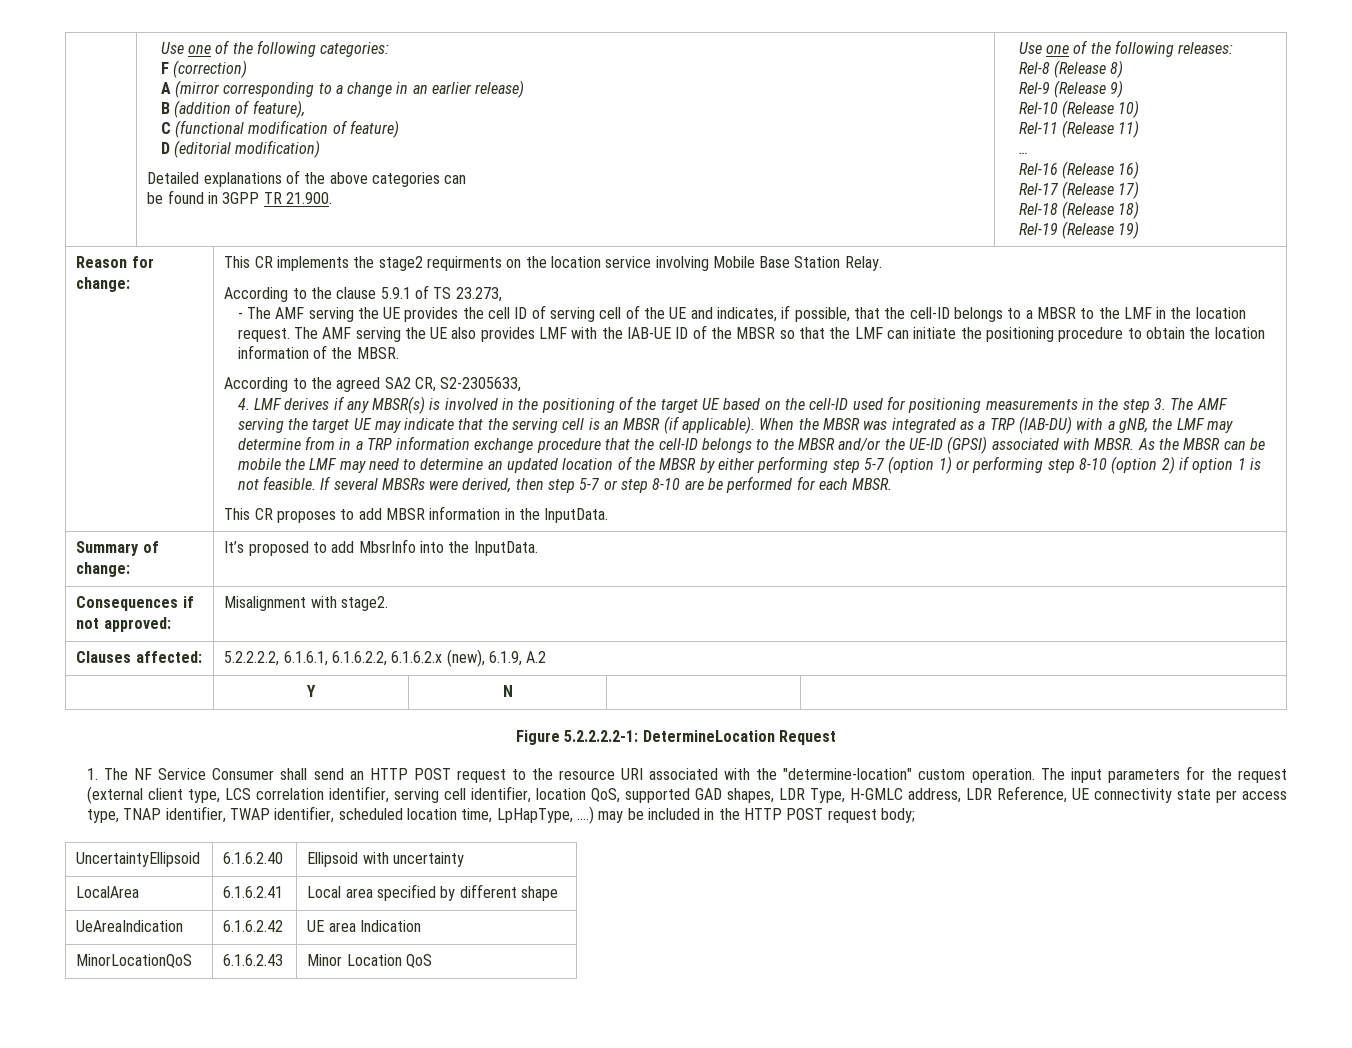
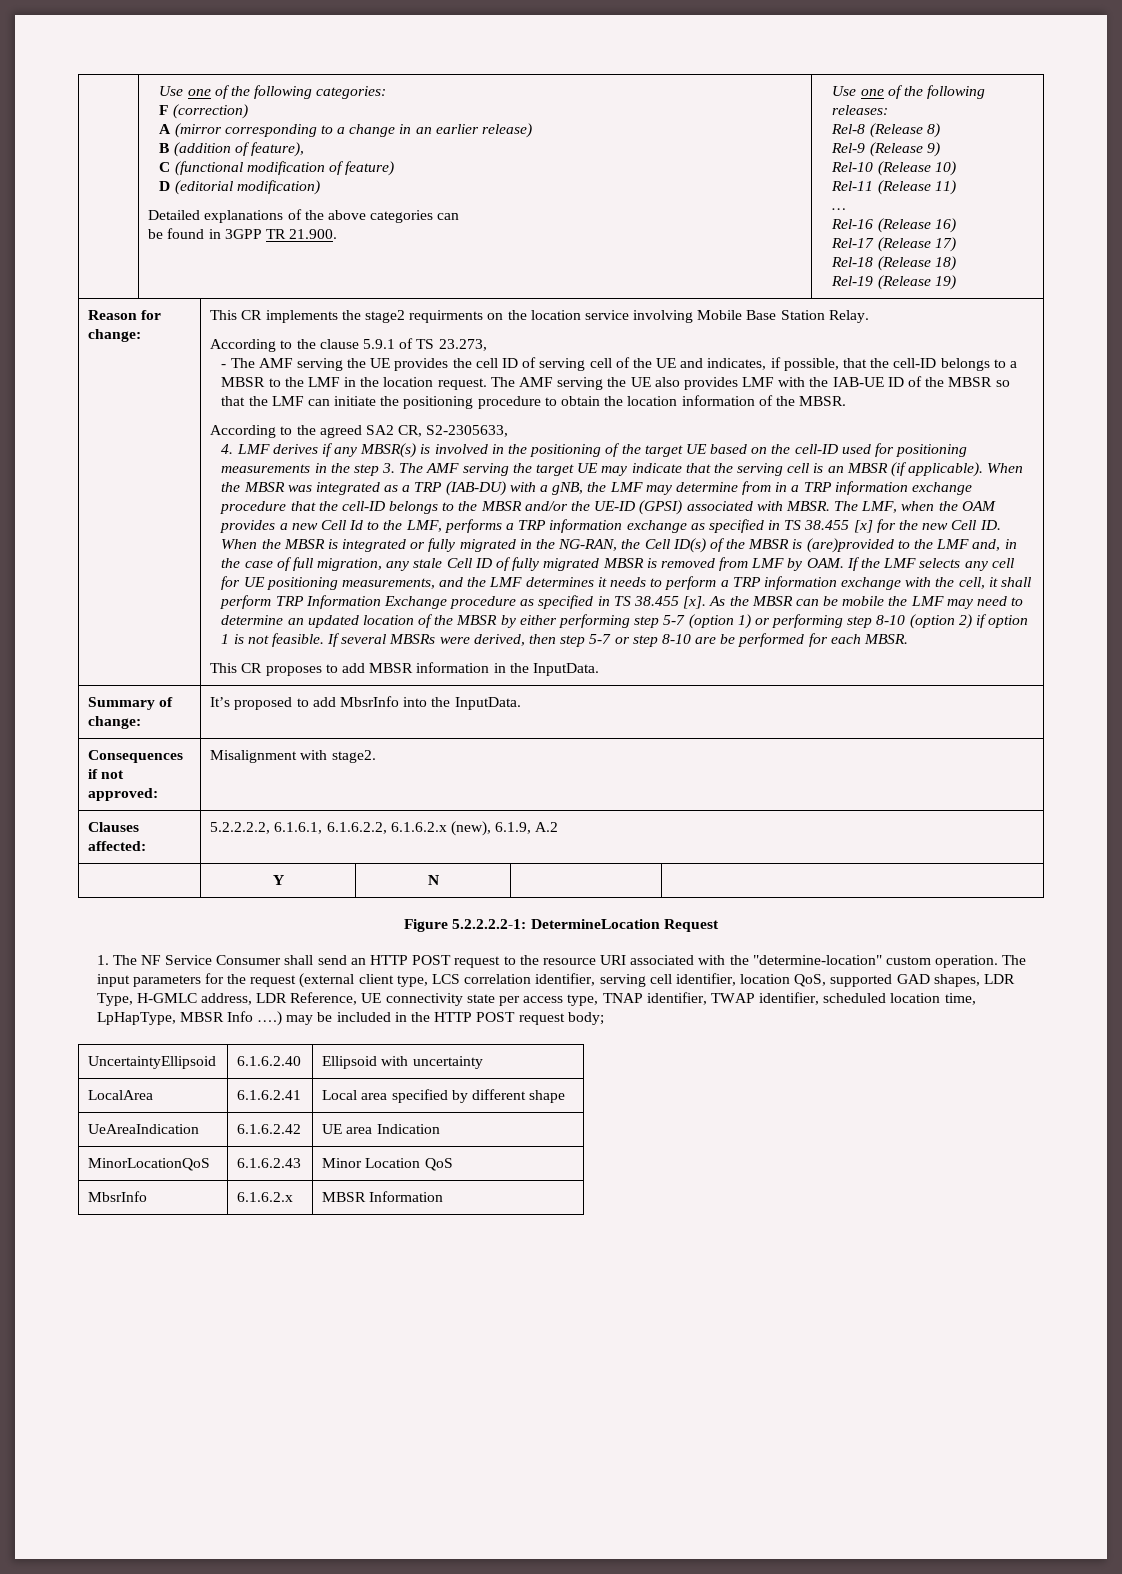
+ The LMF, when the OAM provides a new Cell Id to the LMF, performs a TRP information exchange as specified in TS 38.455 [x] for the new Cell ID. When the MBSR is integrated or fully migrated in the NG-RAN, the Cell ID(s) of the MBSR is (are)provided to the LMF and, in the case of full migration, any stale Cell ID of fully migrated MBSR is removed from LMF by OAM. If the LMF selects any cell for UE positioning measurements, and the LMF determines it needs to perform a TRP information exchange with the cell, it shall perform TRP Information Exchange procedure as specified in TS 38.455 [x].
- The input parameters for the request (external client type, LCS correlation identifier, serving cell identifier, location QoS, supported GAD shapes, LDR Type, H-GMLC address, LDR Reference, UE connectivity state per access type, TNAP identifier, TWAP identifier, scheduled location time, LpHapType, ….) may be included in the HTTP POST request body;
+ The input parameters for the request (external client type, LCS correlation identifier, serving cell identifier, location QoS, supported GAD shapes, LDR Type, H-GMLC address, LDR Reference, UE connectivity state per access type, TNAP identifier, TWAP identifier, scheduled location time, LpHapType, MBSR Info ….) may be included in the HTTP POST request body;
+ MbsrInfo | 6.1.6.2.x | MBSR Information

